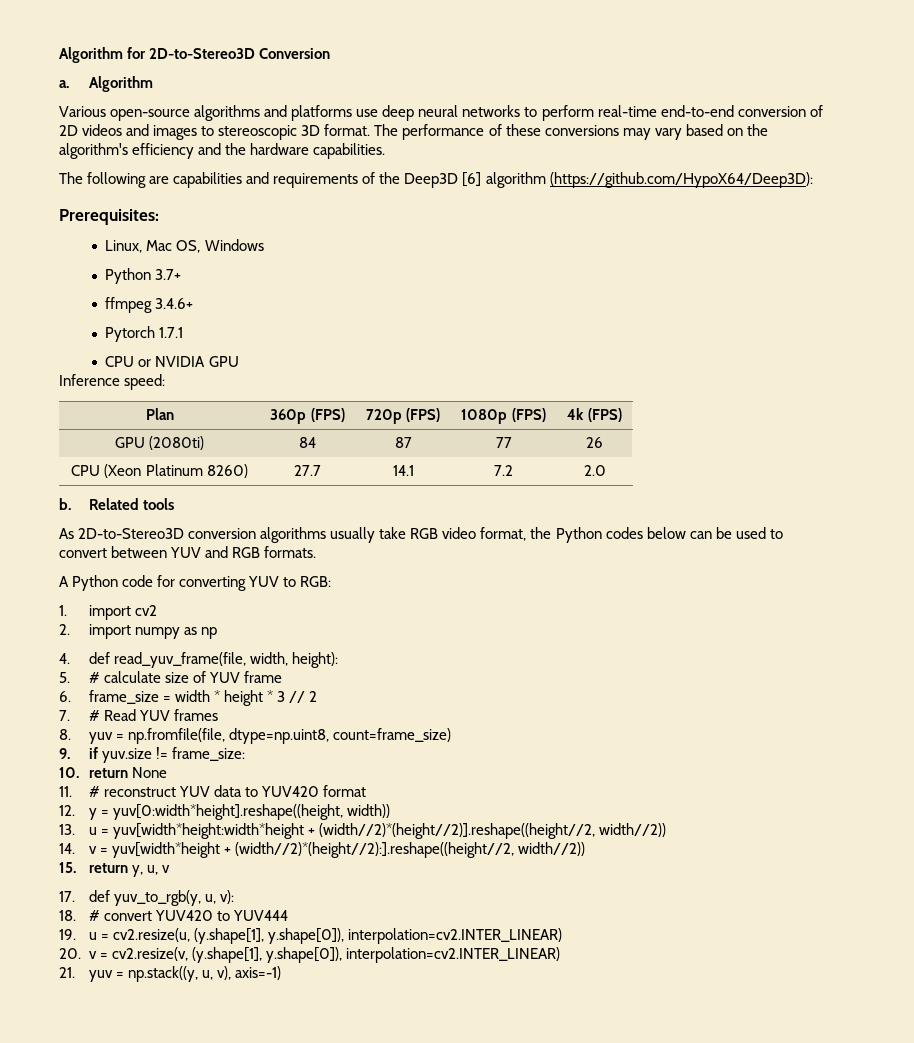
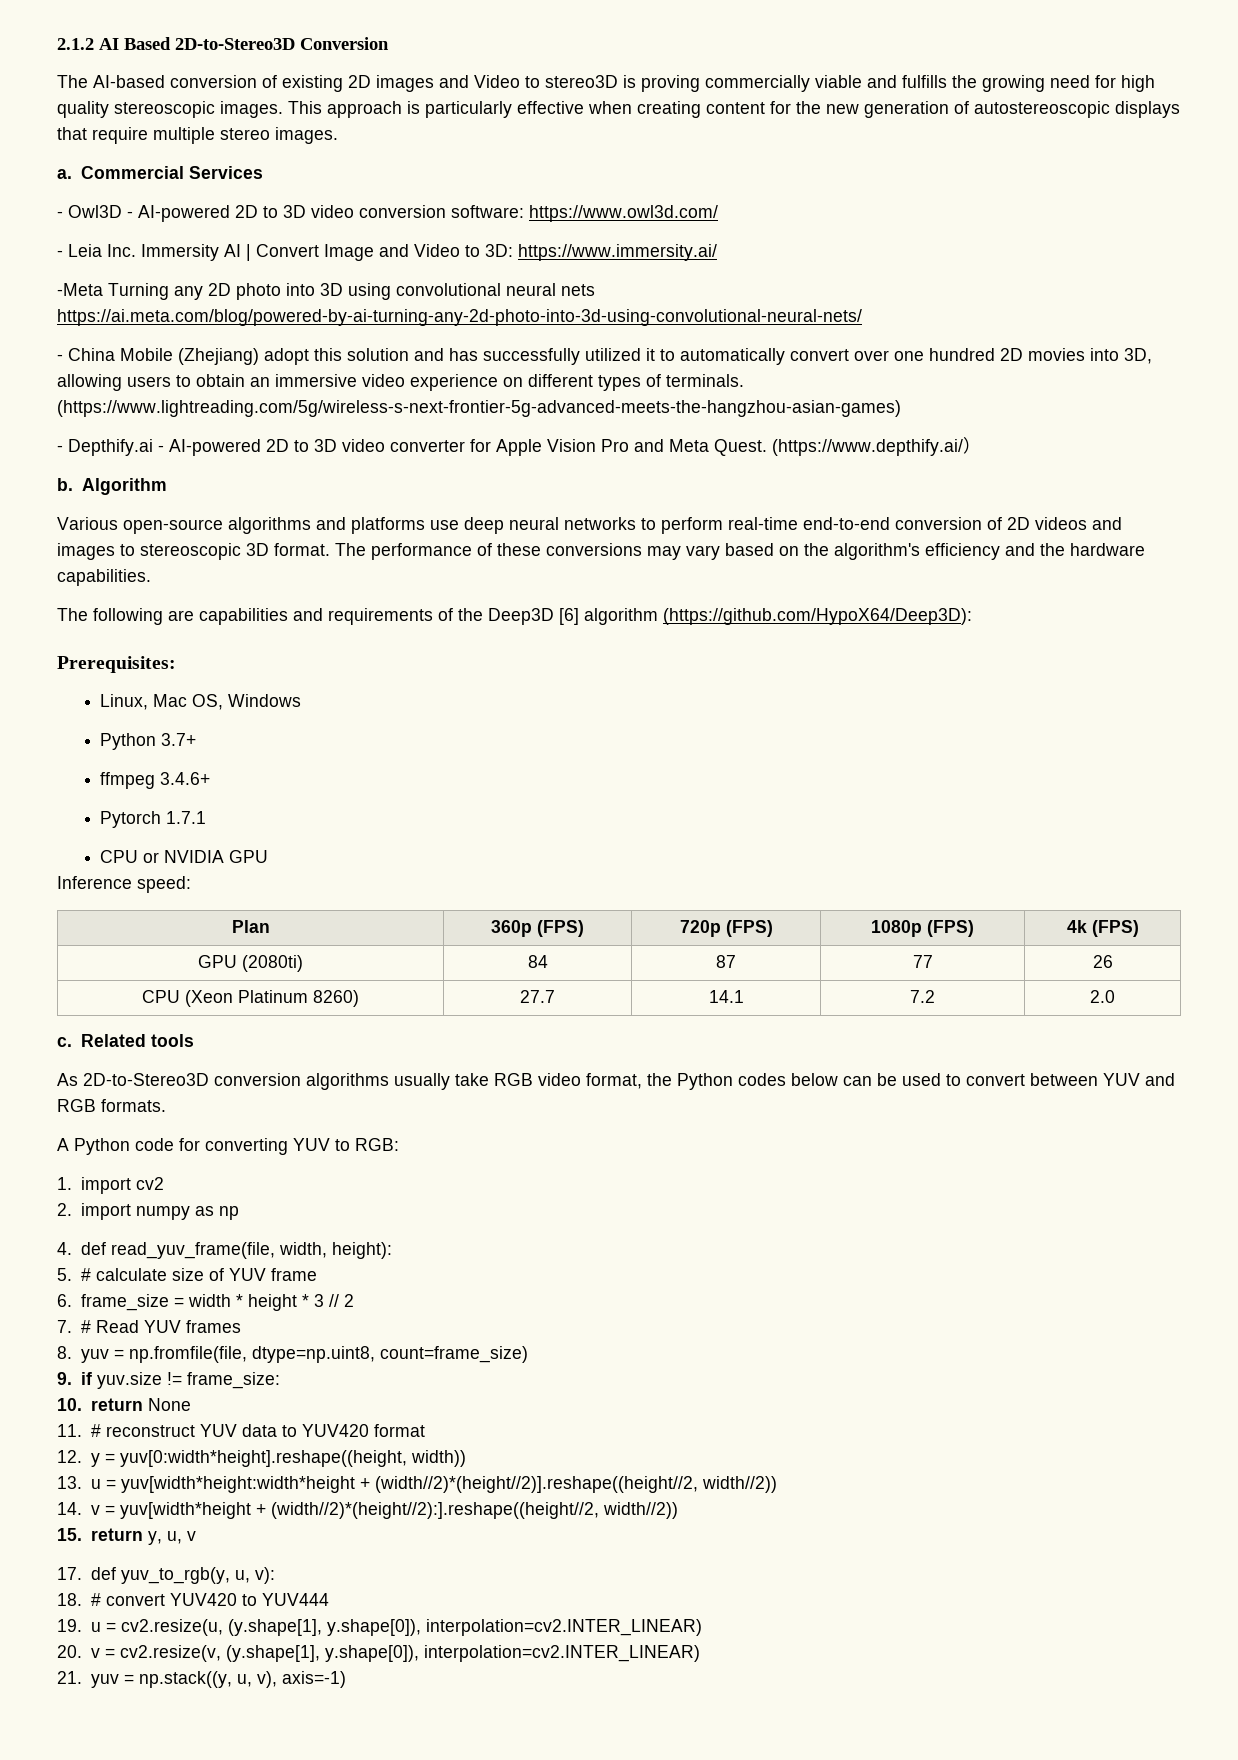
- Algorithm for 2D-to-Stereo3D Conversion
+ 2.1.2 AI Based 2D-to-Stereo3D Conversion
- a.
+ The AI-based conversion of existing 2D images and Video to stereo3D is proving commercially viable and fulfills the growing need for high quality stereoscopic images. This approach is particularly effective when creating content for the new generation of autostereoscopic displays that require multiple stereo images.
+ a. Commercial Services
+ - Owl3D - AI-powered 2D to 3D video conversion software: https://www.owl3d.com/
+ - Leia Inc. Immersity AI | Convert Image and Video to 3D: https://www.immersity.ai/
+ -Meta Turning any 2D photo into 3D using convolutional neural nets https://ai.meta.com/blog/powered-by-ai-turning-any-2d-photo-into-3d-using-convolutional-neural-nets/
+ - China Mobile (Zhejiang) adopt this solution and has successfully utilized it to automatically convert over one hundred 2D movies into 3D, allowing users to obtain an immersive video experience on different types of terminals. (https://www.lightreading.com/5g/wireless-s-next-frontier-5g-advanced-meets-the-hangzhou-asian-games)
+ - Depthify.ai - AI-powered 2D to 3D video converter for Apple Vision Pro and Meta Quest. (https://www.depthify.ai/）
+ b.
- b.
+ c.

